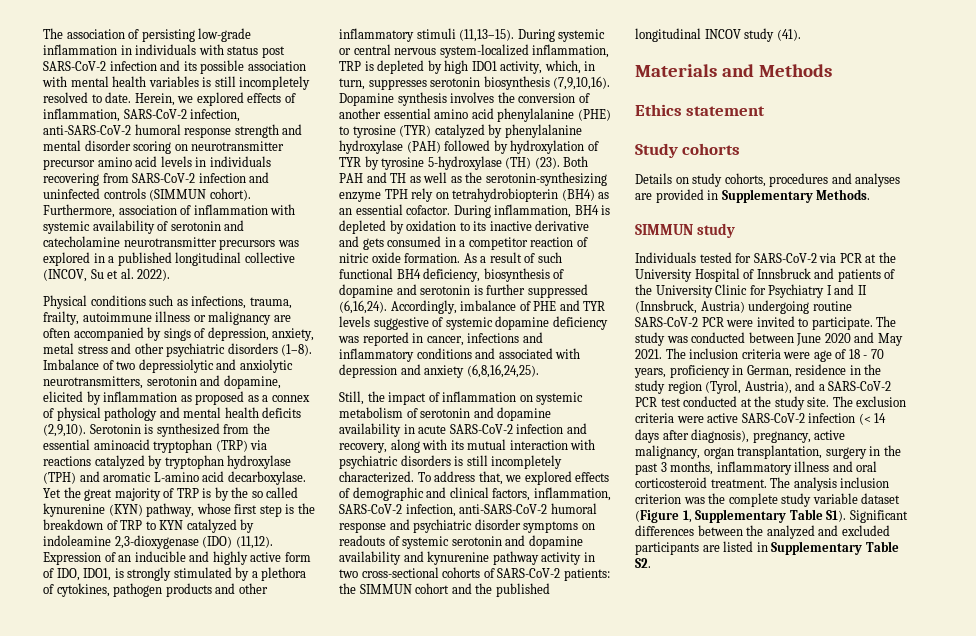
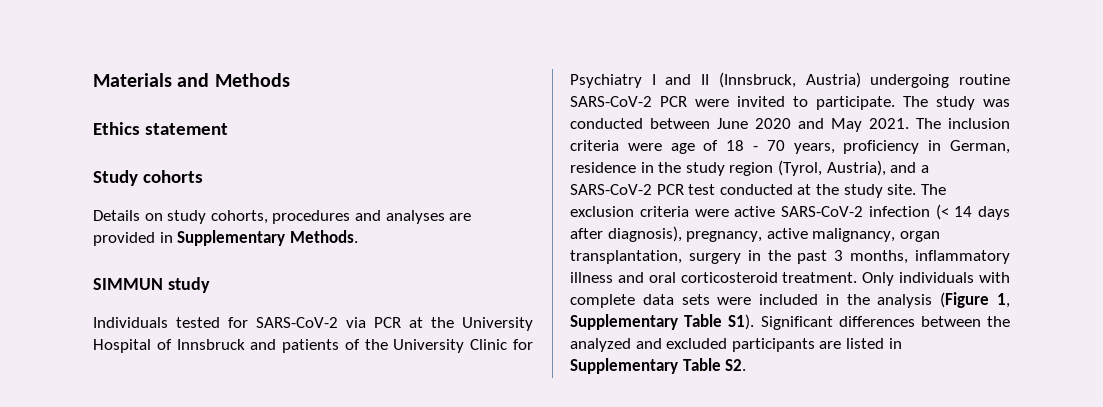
- The association of persisting low-grade inflammation in individuals with status post SARS-CoV-2 infection and its possible association with mental health variables is still incompletely resolved to date. Herein, we explored effects of inflammation, SARS-CoV-2 infection, anti-SARS-CoV-2 humoral response strength and mental disorder scoring on neurotransmitter precursor amino acid levels in individuals recovering from SARS-CoV-2 infection and uninfected controls (SIMMUN cohort). Furthermore, association of inflammation with systemic availability of serotonin and catecholamine neurotransmitter precursors was explored in a published longitudinal collective (INCOV, Su et al. 2022).
- Physical conditions such as infections, trauma, frailty, autoimmune illness or malignancy are often accompanied by sings of depression, anxiety, metal stress and other psychiatric disorders (1–8). Imbalance of two depressiolytic and anxiolytic neurotransmitters, serotonin and dopamine, elicited by inflammation as proposed as a connex of physical pathology and mental health deficits (2,9,10). Serotonin is synthesized from the essential aminoacid tryptophan (TRP) via reactions catalyzed by tryptophan hydroxylase (TPH) and aromatic L-amino acid decarboxylase. Yet the great majority of TRP is by the so called kynurenine (KYN) pathway, whose first step is the breakdown of TRP to KYN catalyzed by indoleamine 2,3-dioxygenase (IDO) (11,12). Expression of an inducible and highly active form of IDO, IDO1, is strongly stimulated by a plethora of cytokines, pathogen products and other inflammatory stimuli (11,13–15). During systemic or central nervous system-localized inflammation, TRP is depleted by high IDO1 activity, which, in turn, suppresses serotonin biosynthesis (7,9,10,16). Dopamine synthesis involves the conversion of another essential amino acid phenylalanine (PHE) to tyrosine (TYR) catalyzed by phenylalanine hydroxylase (PAH) followed by hydroxylation of TYR by tyrosine 5-hydroxylase (TH) (23). Both PAH and TH as well as the serotonin-synthesizing enzyme TPH rely on tetrahydrobiopterin (BH4) as an essential cofactor. During inflammation, BH4 is depleted by oxidation to its inactive derivative and gets consumed in a competitor reaction of nitric oxide formation. As a result of such functional BH4 deficiency, biosynthesis of dopamine and serotonin is further suppressed (6,16,24). Accordingly, imbalance of PHE and TYR levels suggestive of systemic dopamine deficiency was reported in cancer, infections and inflammatory conditions and associated with depression and anxiety (6,8,16,24,25).
- Still, the impact of inflammation on systemic metabolism of serotonin and dopamine availability in acute SARS-CoV-2 infection and recovery, along with its mutual interaction with psychiatric disorders is still incompletely characterized. To address that, we explored effects of demographic and clinical factors, inflammation, SARS-CoV-2 infection, anti-SARS-CoV-2 humoral response and psychiatric disorder symptoms on readouts of systemic serotonin and dopamine availability and kynurenine pathway activity in two cross-sectional cohorts of SARS-CoV-2 patients: the SIMMUN cohort and the published longitudinal INCOV study (41).
- The analysis inclusion criterion was the complete study variable dataset (Figure 1, Supplementary Table S1). Significant differences between the analyzed and excluded participants are listed in Supplementary Table S2.
+ Only individuals with complete data sets were included in the analysis (Figure 1, Supplementary Table S1). Significant differences between the analyzed and excluded participants are listed in Supplementary Table S2.

